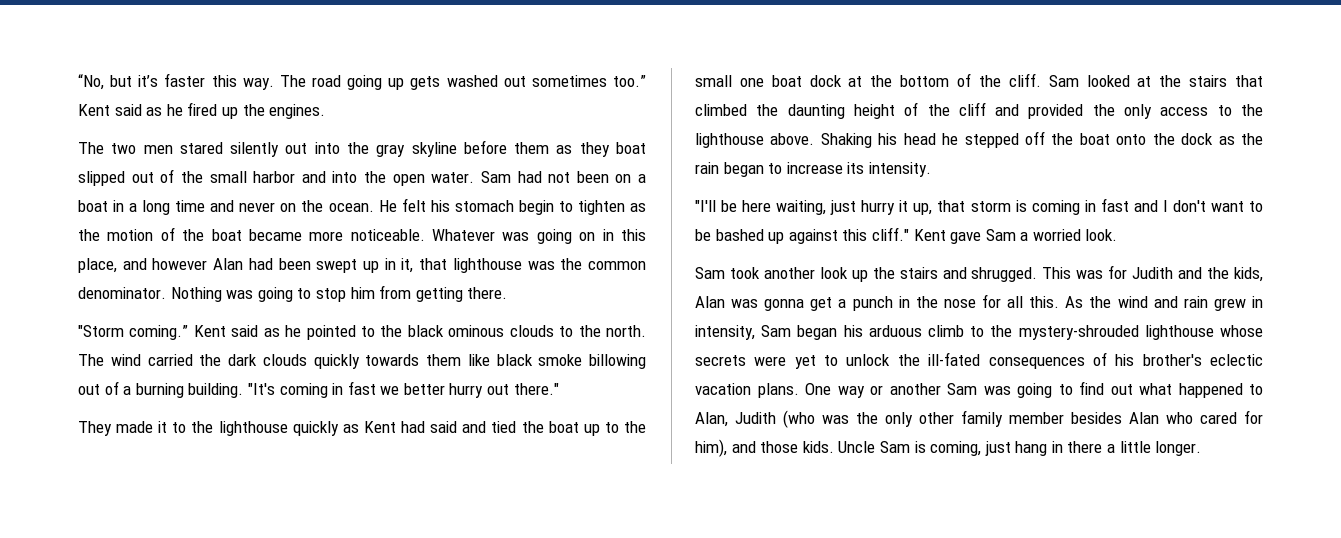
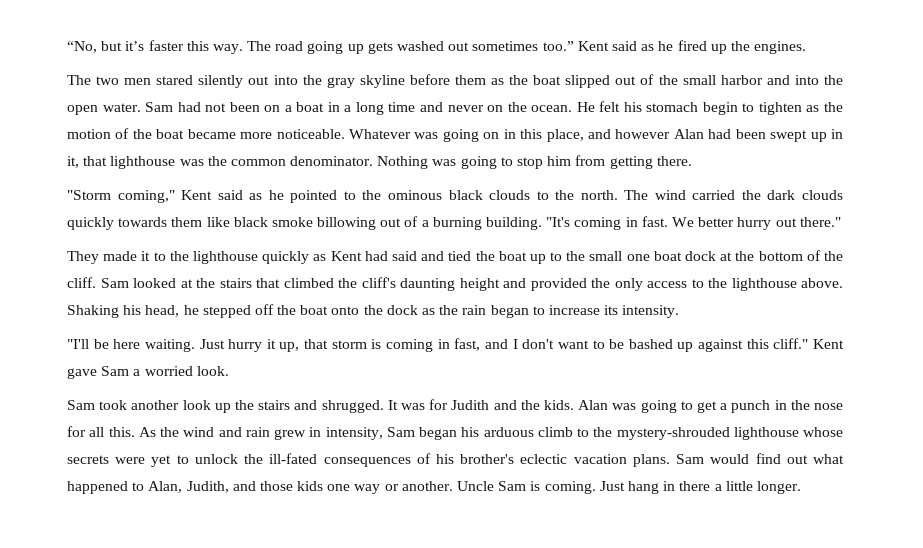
- The two men stared silently out into the gray skyline before them as they boat slipped out of the small harbor and into the open water.
+ The two men stared silently out into the gray skyline before them as the boat slipped out of the small harbor and into the open water.
- "Storm coming.” Kent said as he pointed to the black ominous clouds to the north.
+ "Storm coming," Kent said as he pointed to the ominous black clouds to the north.
- "It's coming in fast we better hurry out there."
+ "It's coming in fast. We better hurry out there."
- Sam looked at the stairs that climbed the daunting height of the cliff and provided the only access to the lighthouse above.
+ Sam looked at the stairs that climbed the cliff's daunting height and provided the only access to the lighthouse above.
- Shaking his head he stepped off the boat onto the dock as the rain began to increase its intensity.
+ Shaking his head, he stepped off the boat onto the dock as the rain began to increase its intensity.
- "I'll be here waiting, just hurry it up, that storm is coming in fast and I don't want to be bashed up against this cliff."
+ "I'll be here waiting. Just hurry it up, that storm is coming in fast, and I don't want to be bashed up against this cliff."
- This was for Judith and the kids, Alan was gonna get a punch in the nose for all this.
+ It was for Judith and the kids. Alan was going to get a punch in the nose for all this.
- One way or another Sam was going to find out what happened to Alan, Judith (who was the only other family member besides Alan who cared for him), and those kids.
+ Sam would find out what happened to Alan, Judith, and those kids one way or another.
- Uncle Sam is coming, just hang in there a little longer.
+ Uncle Sam is coming. Just hang in there a little longer.

